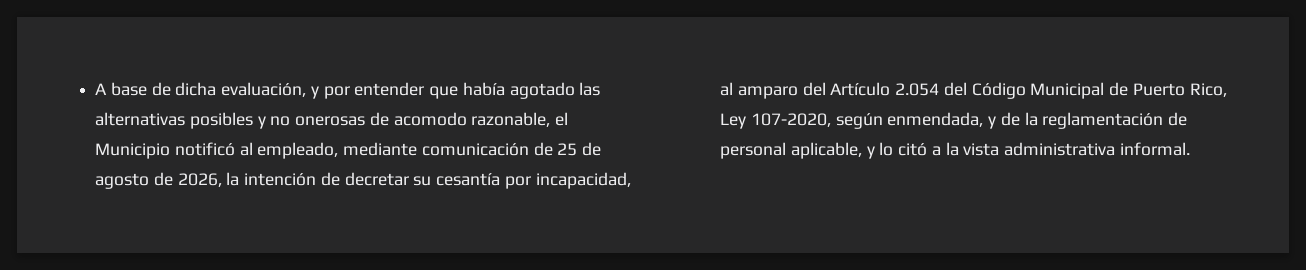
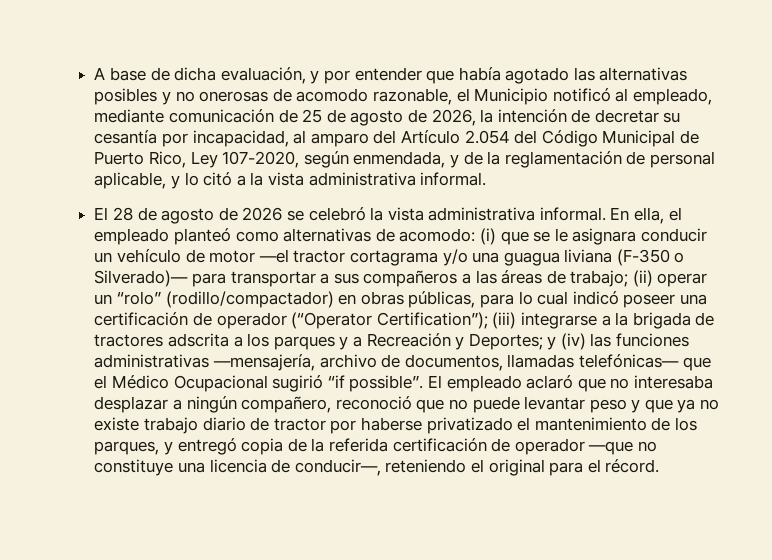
+ El 28 de agosto de 2026 se celebró la vista administrativa informal. En ella, el empleado planteó como alternativas de acomodo: (i) que se le asignara conducir un vehículo de motor —el tractor cortagrama y/o una guagua liviana (F-350 o Silverado)— para transportar a sus compañeros a las áreas de trabajo; (ii) operar un “rolo” (rodillo/compactador) en obras públicas, para lo cual indicó poseer una certificación de operador (“Operator Certification”); (iii) integrarse a la brigada de tractores adscrita a los parques y a Recreación y Deportes; y (iv) las funciones administrativas —mensajería, archivo de documentos, llamadas telefónicas— que el Médico Ocupacional sugirió “if possible”. El empleado aclaró que no interesaba desplazar a ningún compañero, reconoció que no puede levantar peso y que ya no existe trabajo diario de tractor por haberse privatizado el mantenimiento de los parques, y entregó copia de la referida certificación de operador —que no constituye una licencia de conducir—, reteniendo el original para el récord.

